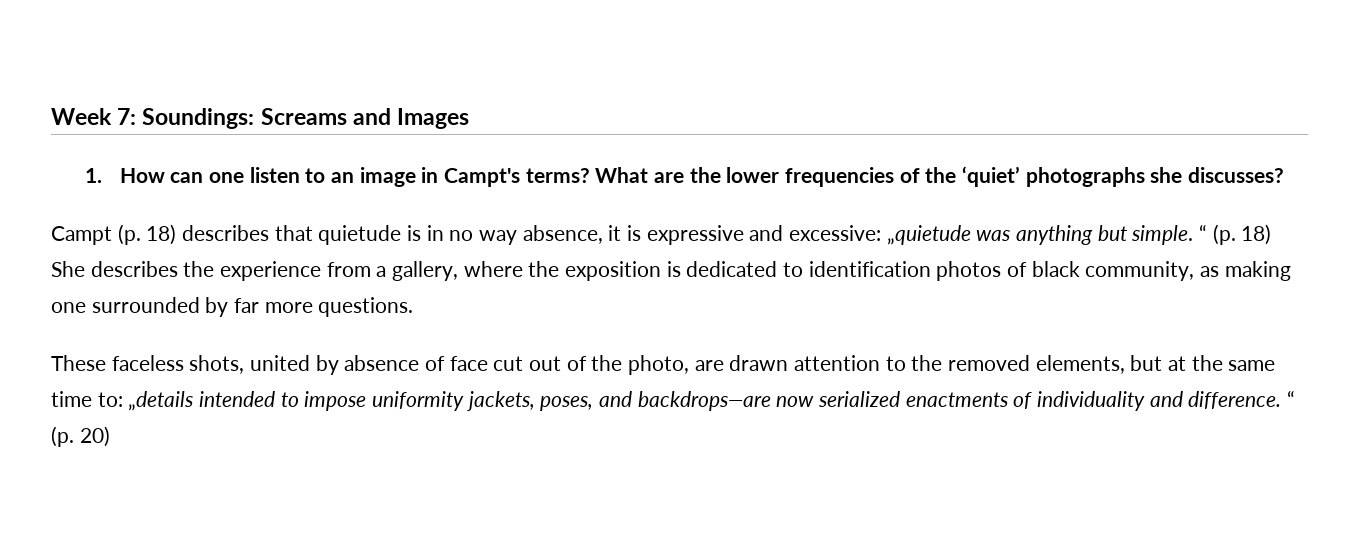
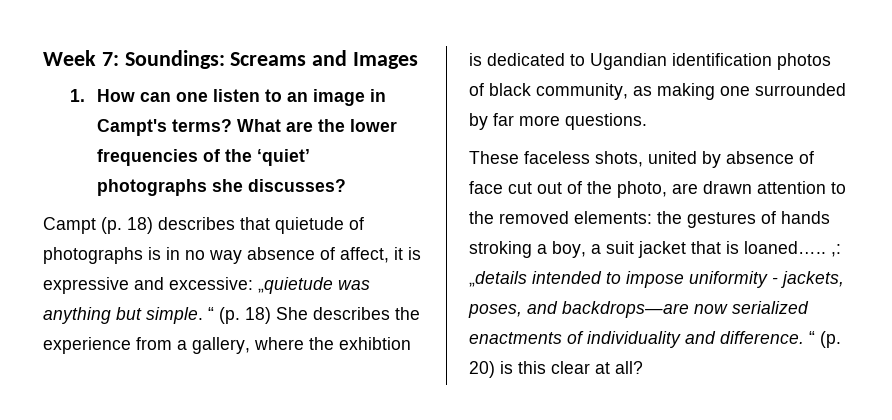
- Campt (p. 18) describes that quietude is in no way absence, it is expressive and excessive: „quietude was anything but simple.
+ Campt (p. 18) describes that quietude of photographs is in no way absence of affect, it is expressive and excessive: „quietude was anything but simple.
- “ (p. 18) She describes the experience from a gallery, where the exposition is dedicated to identification photos of black community, as making one surrounded by far more questions.
+ “ (p. 18) She describes the experience from a gallery, where the exhibtion is dedicated to Ugandian identification photos of black community, as making one surrounded by far more questions.
- These faceless shots, united by absence of face cut out of the photo, are drawn attention to the removed elements, but at the same time to: „details intended to impose uniformity jackets, poses, and backdrops—are now serialized enactments of individuality and difference.
+ These faceless shots, united by absence of face cut out of the photo, are drawn attention to the removed elements: the gestures of hands stroking a boy, a suit jacket that is loaned….. ,: „details intended to impose uniformity - jackets, poses, and backdrops—are now serialized enactments of individuality and difference.
- “ (p. 20)
+ “ (p. 20) is this clear at all?

